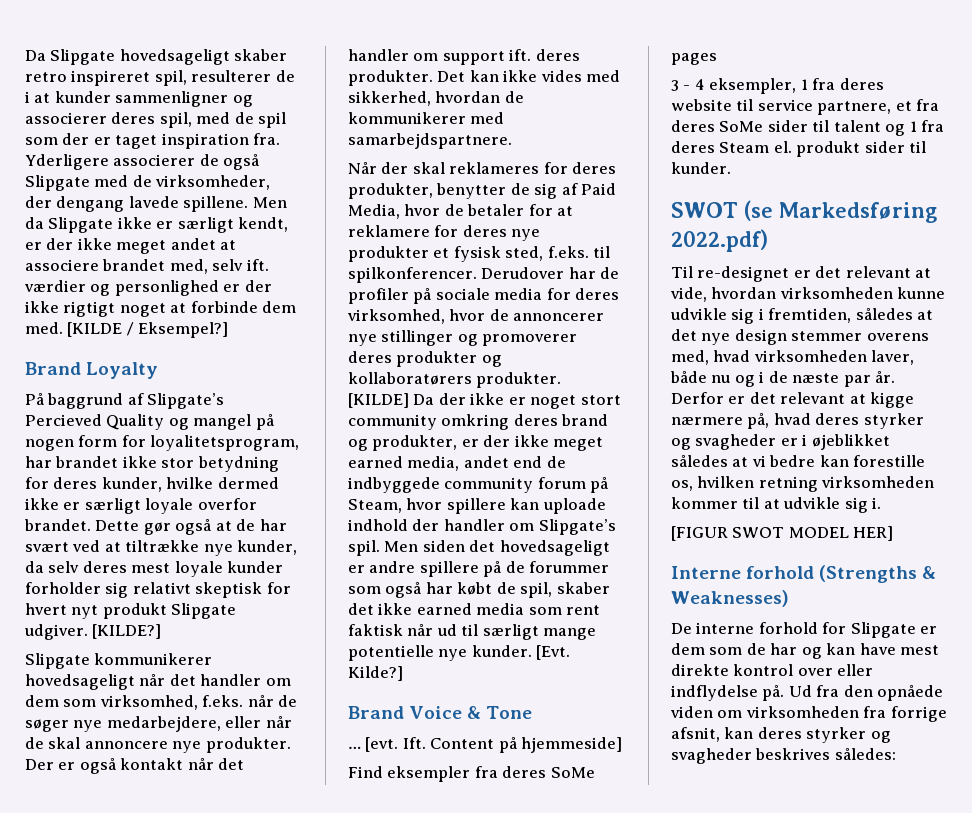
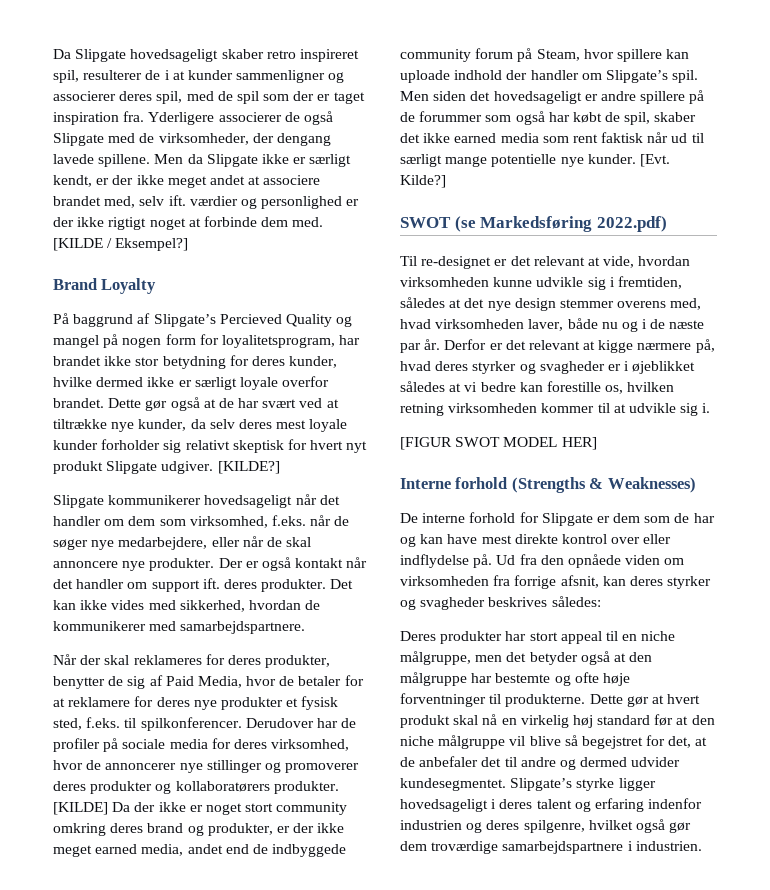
- Brand Voice & Tone
- … [evt. Ift. Content på hjemmeside]
- Find eksempler fra deres SoMe pages
- 3 - 4 eksempler, 1 fra deres website til service partnere, et fra deres SoMe sider til talent og 1 fra deres Steam el. produkt sider til kunder.
+ Deres produkter har stort appeal til en niche målgruppe, men det betyder også at den målgruppe har bestemte og ofte høje forventninger til produkterne. Dette gør at hvert produkt skal nå en virkelig høj standard før at den niche målgruppe vil blive så begejstret for det, at de anbefaler det til andre og dermed udvider kundesegmentet. Slipgate’s styrke ligger hovedsageligt i deres talent og erfaring indenfor industrien og deres spilgenre, hvilket også gør dem troværdige samarbejdspartnere i industrien.

